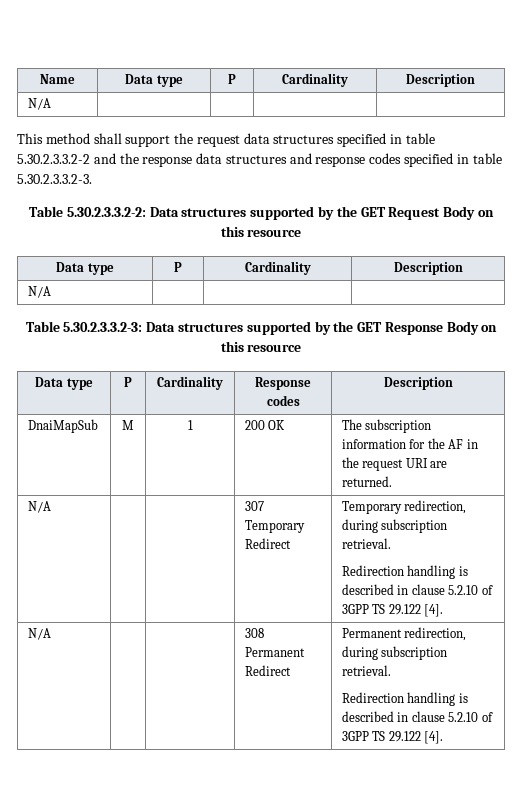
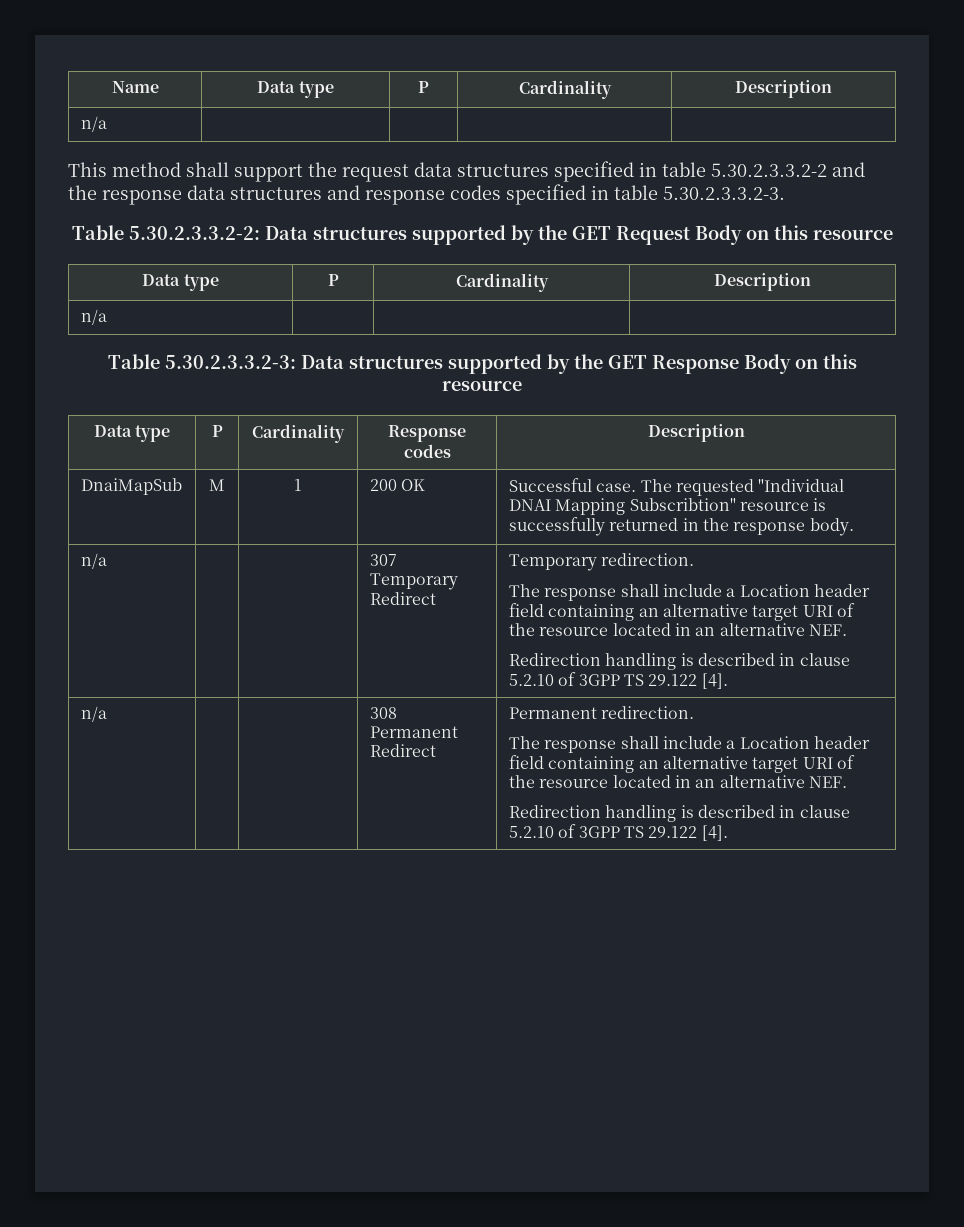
- N/A | | | |
+ n/a | | | |
  Table 5.30.2.3.3.2-2: Data structures supported by the GET Request Body on this resource
  Data type | P | Cardinality | Description
- N/A | | |
+ n/a | | |
- DnaiMapSub | M | 1 | 200 OK | The subscription information for the AF in the request URI are returned.
- N/A | | | 307 Temporary Redirect | Temporary redirection, during subscription retrieval.
+ DnaiMapSub | M | 1 | 200 OK | Successful case. The requested "Individual DNAI Mapping Subscribtion" resource is successfully returned in the response body.
+ n/a | | | 307 Temporary Redirect | Temporary redirection.
+ The response shall include a Location header field containing an alternative target URI of the resource located in an alternative NEF.
- N/A | | | 308 Permanent Redirect | Permanent redirection, during subscription retrieval.
+ n/a | | | 308 Permanent Redirect | Permanent redirection.
+ The response shall include a Location header field containing an alternative target URI of the resource located in an alternative NEF.

